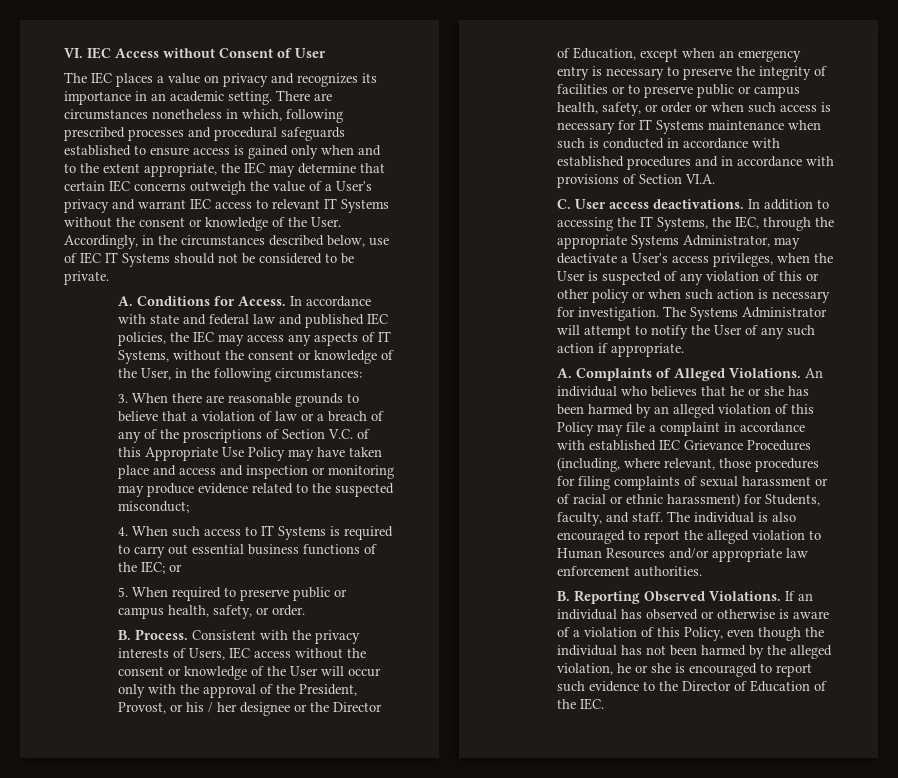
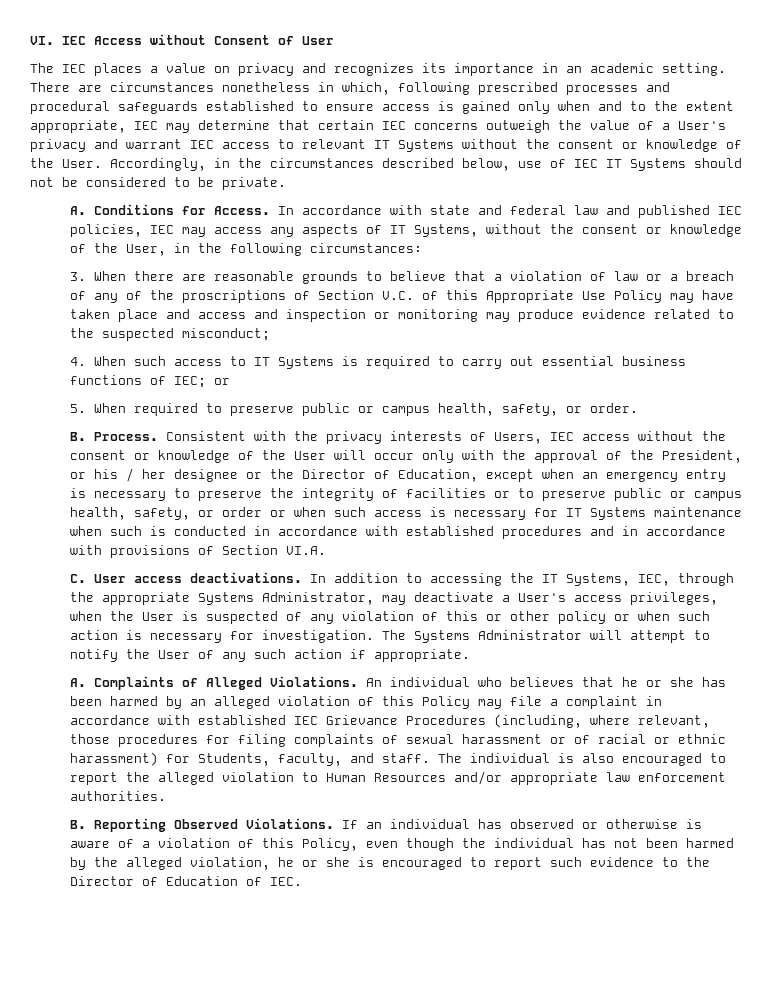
- There are circumstances nonetheless in which, following prescribed processes and procedural safeguards established to ensure access is gained only when and to the extent appropriate, the IEC may determine that certain IEC concerns outweigh the value of a User's privacy and warrant IEC access to relevant IT Systems without the consent or knowledge of the User.
+ There are circumstances nonetheless in which, following prescribed processes and procedural safeguards established to ensure access is gained only when and to the extent appropriate, IEC may determine that certain IEC concerns outweigh the value of a User's privacy and warrant IEC access to relevant IT Systems without the consent or knowledge of the User.
- In accordance with state and federal law and published IEC policies, the IEC may access any aspects of IT Systems, without the consent or knowledge of the User, in the following circumstances:
+ In accordance with state and federal law and published IEC policies, IEC may access any aspects of IT Systems, without the consent or knowledge of the User, in the following circumstances:
- 4. When such access to IT Systems is required to carry out essential business functions of the IEC; or
+ 4. When such access to IT Systems is required to carry out essential business functions of IEC; or
- Consistent with the privacy interests of Users, IEC access without the consent or knowledge of the User will occur only with the approval of the President, Provost, or his / her designee or the Director of Education, except when an emergency entry is necessary to preserve the integrity of facilities or to preserve public or campus health, safety, or order or when such access is necessary for IT Systems maintenance when such is conducted in accordance with established procedures and in accordance with provisions of Section VI.A.
+ Consistent with the privacy interests of Users, IEC access without the consent or knowledge of the User will occur only with the approval of the President, or his / her designee or the Director of Education, except when an emergency entry is necessary to preserve the integrity of facilities or to preserve public or campus health, safety, or order or when such access is necessary for IT Systems maintenance when such is conducted in accordance with established procedures and in accordance with provisions of Section VI.A.
- In addition to accessing the IT Systems, the IEC, through the appropriate Systems Administrator, may deactivate a User's access privileges, when the User is suspected of any violation of this or other policy or when such action is necessary for investigation.
+ In addition to accessing the IT Systems, IEC, through the appropriate Systems Administrator, may deactivate a User's access privileges, when the User is suspected of any violation of this or other policy or when such action is necessary for investigation.
- If an individual has observed or otherwise is aware of a violation of this Policy, even though the individual has not been harmed by the alleged violation, he or she is encouraged to report such evidence to the Director of Education of the IEC.
+ If an individual has observed or otherwise is aware of a violation of this Policy, even though the individual has not been harmed by the alleged violation, he or she is encouraged to report such evidence to the Director of Education of IEC.

